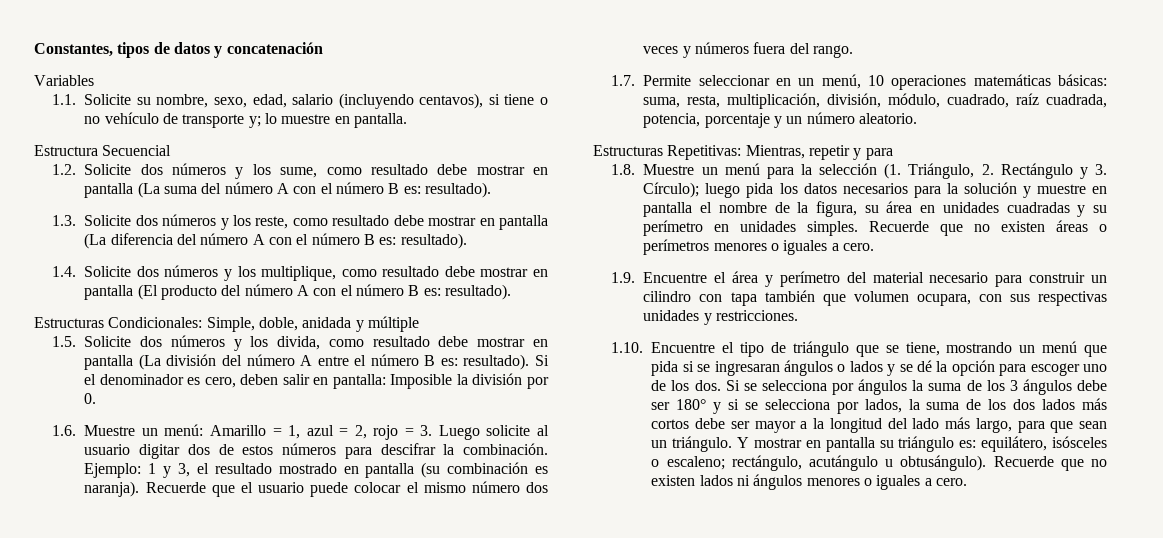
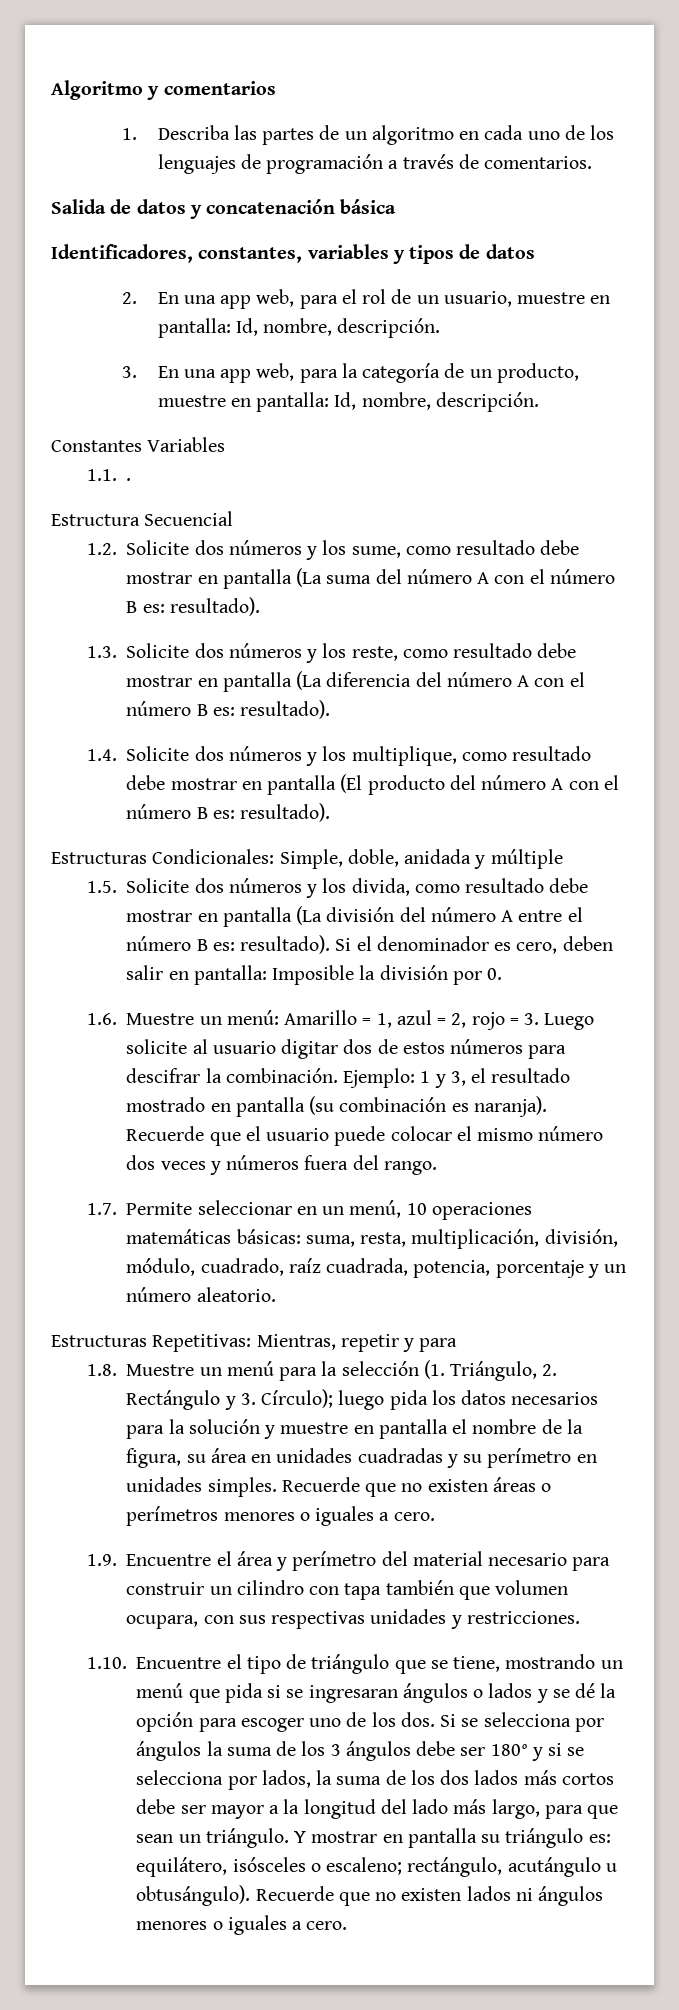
- Constantes, tipos de datos y concatenación
- Variables
- 1.1. Solicite su nombre, sexo, edad, salario (incluyendo centavos), si tiene o no vehículo de transporte y; lo muestre en pantalla.
+ Algoritmo y comentarios
+ 1. Describa las partes de un algoritmo en cada uno de los lenguajes de programación a través de comentarios.
+ Salida de datos y concatenación básica
+ Identificadores, constantes, variables y tipos de datos
+ 2. En una app web, para el rol de un usuario, muestre en pantalla: Id, nombre, descripción.
+ 3. En una app web, para la categoría de un producto, muestre en pantalla: Id, nombre, descripción.
+ Constantes Variables
+ 1.1. .

